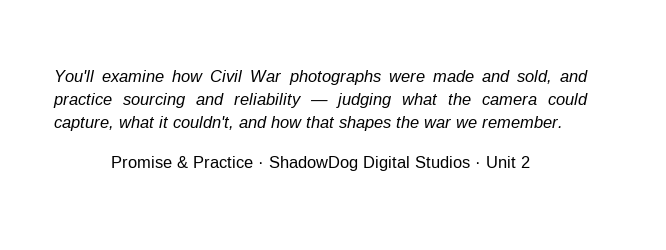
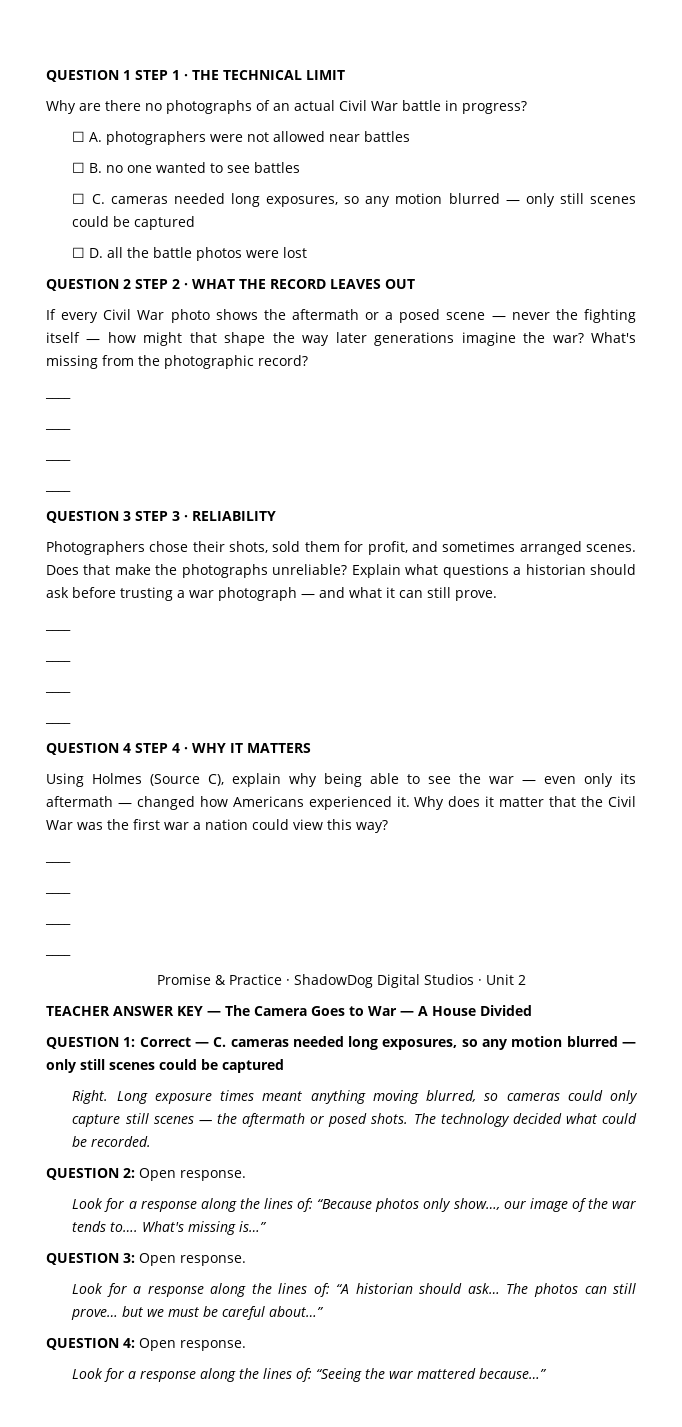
- You'll examine how Civil War photographs were made and sold, and practice sourcing and reliability — judging what the camera could capture, what it couldn't, and how that shapes the war we remember.
+ QUESTION 1 STEP 1 · THE TECHNICAL LIMIT
+ Why are there no photographs of an actual Civil War battle in progress?
+ ☐ A. photographers were not allowed near battles
+ ☐ B. no one wanted to see battles
+ ☐ C. cameras needed long exposures, so any motion blurred — only still scenes could be captured
+ ☐ D. all the battle photos were lost
+ QUESTION 2 STEP 2 · WHAT THE RECORD LEAVES OUT
+ If every Civil War photo shows the aftermath or a posed scene — never the fighting itself — how might that shape the way later generations imagine the war? What's missing from the photographic record?
+ ____
+ ____
+ ____
+ ____
+ QUESTION 3 STEP 3 · RELIABILITY
+ Photographers chose their shots, sold them for profit, and sometimes arranged scenes. Does that make the photographs unreliable? Explain what questions a historian should ask before trusting a war photograph — and what it can still prove.
+ ____
+ ____
+ ____
+ ____
+ QUESTION 4 STEP 4 · WHY IT MATTERS
+ Using Holmes (Source C), explain why being able to see the war — even only its aftermath — changed how Americans experienced it. Why does it matter that the Civil War was the first war a nation could view this way?
+ ____
+ ____
+ ____
+ ____
+ TEACHER ANSWER KEY — The Camera Goes to War — A House Divided
+ QUESTION 1: Correct — C. cameras needed long exposures, so any motion blurred — only still scenes could be captured
+ Right. Long exposure times meant anything moving blurred, so cameras could only capture still scenes — the aftermath or posed shots. The technology decided what could be recorded.
+ QUESTION 2: Open response.
+ Look for a response along the lines of: “Because photos only show…, our image of the war tends to…. What's missing is…”
+ QUESTION 3: Open response.
+ Look for a response along the lines of: “A historian should ask… The photos can still prove… but we must be careful about…”
+ QUESTION 4: Open response.
+ Look for a response along the lines of: “Seeing the war mattered because…”

